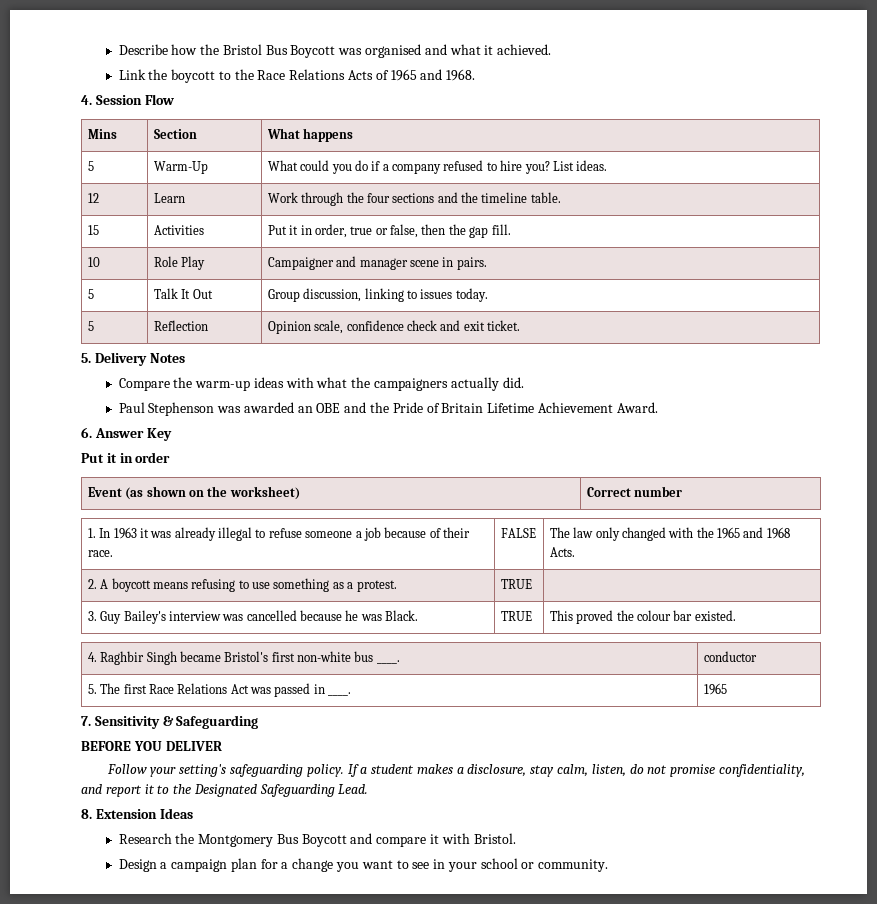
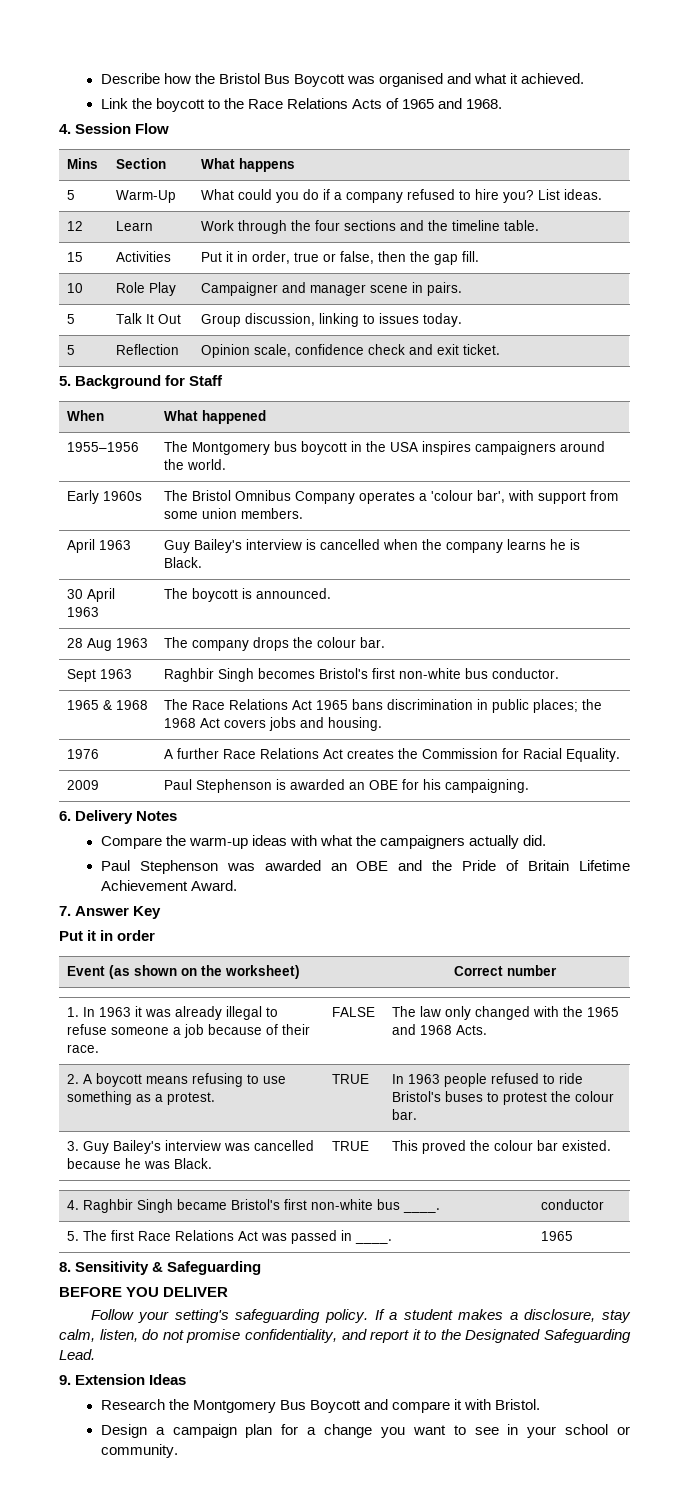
- 5. Delivery Notes
+ 5. Background for Staff
+ When | What happened
+ 1955–1956 | The Montgomery bus boycott in the USA inspires campaigners around the world.
+ Early 1960s | The Bristol Omnibus Company operates a 'colour bar', with support from some union members.
+ April 1963 | Guy Bailey's interview is cancelled when the company learns he is Black.
+ 30 April 1963 | The boycott is announced.
+ 28 Aug 1963 | The company drops the colour bar.
+ Sept 1963 | Raghbir Singh becomes Bristol's first non-white bus conductor.
+ 1965 & 1968 | The Race Relations Act 1965 bans discrimination in public places; the 1968 Act covers jobs and housing.
+ 1976 | A further Race Relations Act creates the Commission for Racial Equality.
+ 2009 | Paul Stephenson is awarded an OBE for his campaigning.
+ 6. Delivery Notes
- 6. Answer Key
+ 7. Answer Key
- 2. A boycott means refusing to use something as a protest. | TRUE |
+ 2. A boycott means refusing to use something as a protest. | TRUE | In 1963 people refused to ride Bristol's buses to protest the colour bar.
- 7. Sensitivity & Safeguarding
+ 8. Sensitivity & Safeguarding
- 8. Extension Ideas
+ 9. Extension Ideas

